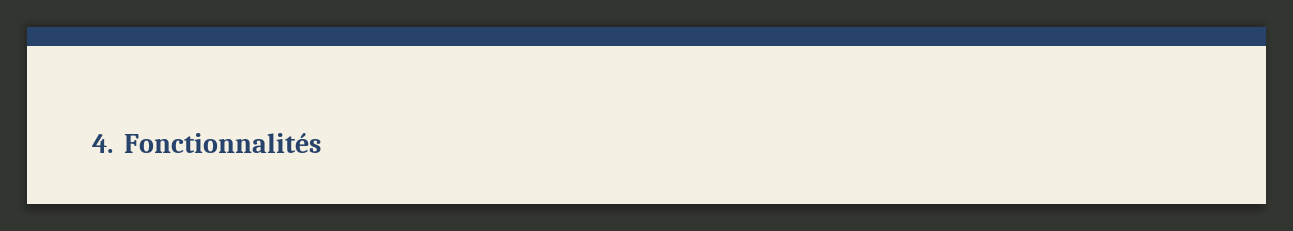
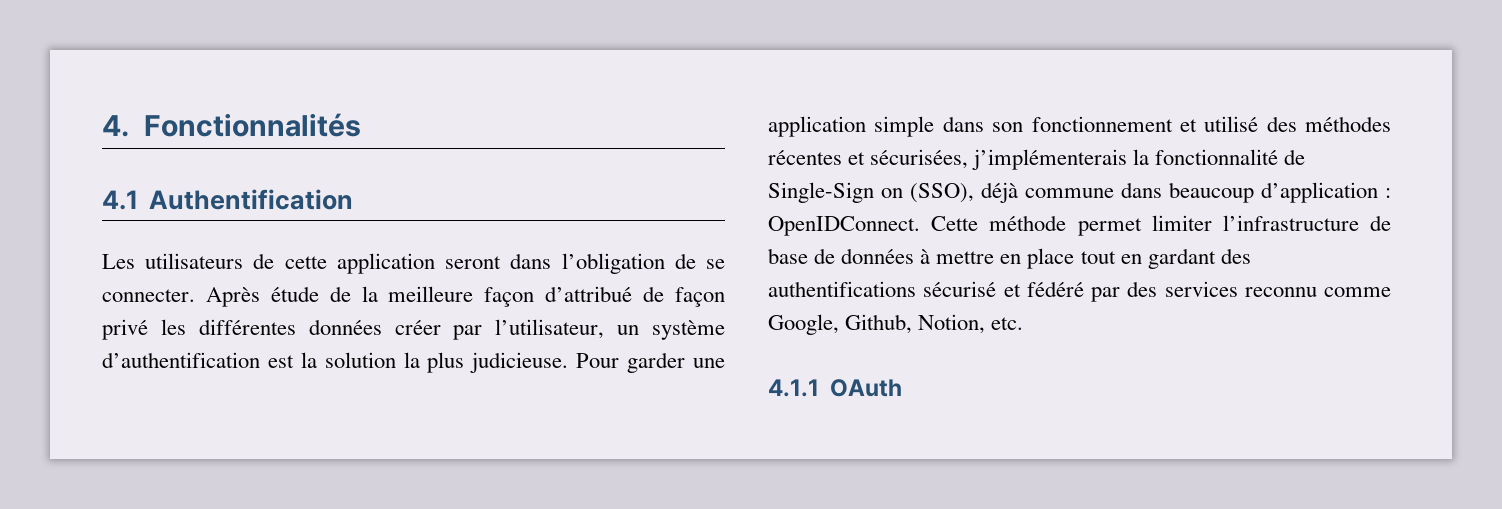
+ 4.1 Authentification
+ Les utilisateurs de cette application seront dans l’obligation de se connecter. Après étude de la meilleure façon d’attribué de façon privé les différentes données créer par l’utilisateur, un système d’authentification est la solution la plus judicieuse. Pour garder une application simple dans son fonctionnement et utilisé des méthodes récentes et sécurisées, j’implémenterais la fonctionnalité de Single-Sign on (SSO), déjà commune dans beaucoup d’application : OpenIDConnect. Cette méthode permet limiter l’infrastructure de base de données à mettre en place tout en gardant des authentifications sécurisé et fédéré par des services reconnu comme Google, Github, Notion, etc.
+ 4.1.1 OAuth

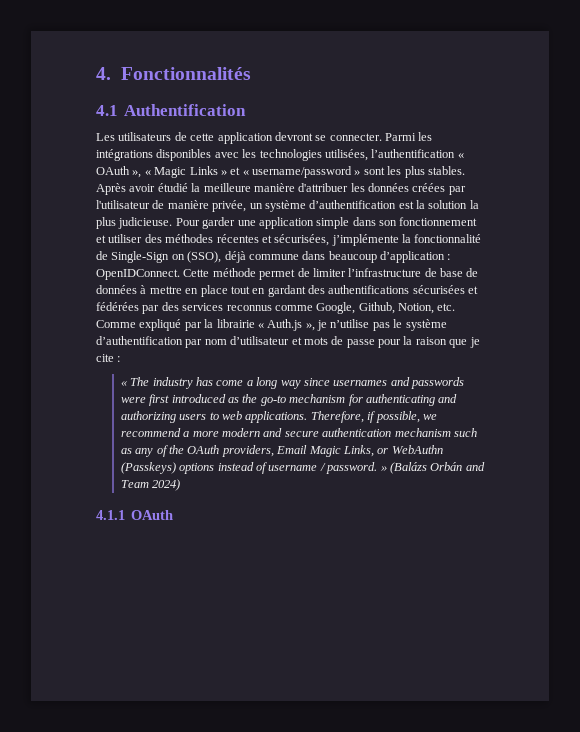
- Les utilisateurs de cette application seront dans l’obligation de se connecter. Après étude de la meilleure façon d’attribué de façon privé les différentes données créer par l’utilisateur, un système d’authentification est la solution la plus judicieuse.
+ Les utilisateurs de cette application devront se connecter. Parmi les intégrations disponibles avec les technologies utilisées, l’authentification « OAuth », « Magic Links » et « username/password » sont les plus stables. Après avoir étudié la meilleure manière d'attribuer les données créées par l'utilisateur de manière privée, un système d’authentification est la solution la plus judicieuse.
- Pour garder une application simple dans son fonctionnement et utilisé des méthodes récentes et sécurisées, j’implémenterais la fonctionnalité de Single-Sign on (SSO), déjà commune dans beaucoup d’application : OpenIDConnect.
+ Pour garder une application simple dans son fonctionnement et utiliser des méthodes récentes et sécurisées, j’implémente la fonctionnalité de Single-Sign on (SSO), déjà commune dans beaucoup d’application : OpenIDConnect.
- Cette méthode permet limiter l’infrastructure de base de données à mettre en place tout en gardant des authentifications sécurisé et fédéré par des services reconnu comme Google, Github, Notion, etc.
+ Cette méthode permet de limiter l’infrastructure de base de données à mettre en place tout en gardant des authentifications sécurisées et fédérées par des services reconnus comme Google, Github, Notion, etc. Comme expliqué par la librairie « Auth.js », je n’utilise pas le système d’authentification par nom d’utilisateur et mots de passe pour la raison que je cite :
+ « The industry has come a long way since usernames and passwords were first introduced as the go-to mechanism for authenticating and authorizing users to web applications. Therefore, if possible, we recommend a more modern and secure authentication mechanism such as any of the OAuth providers, Email Magic Links, or WebAuthn (Passkeys) options instead of username / password. » (Balázs Orbán and Team 2024)

